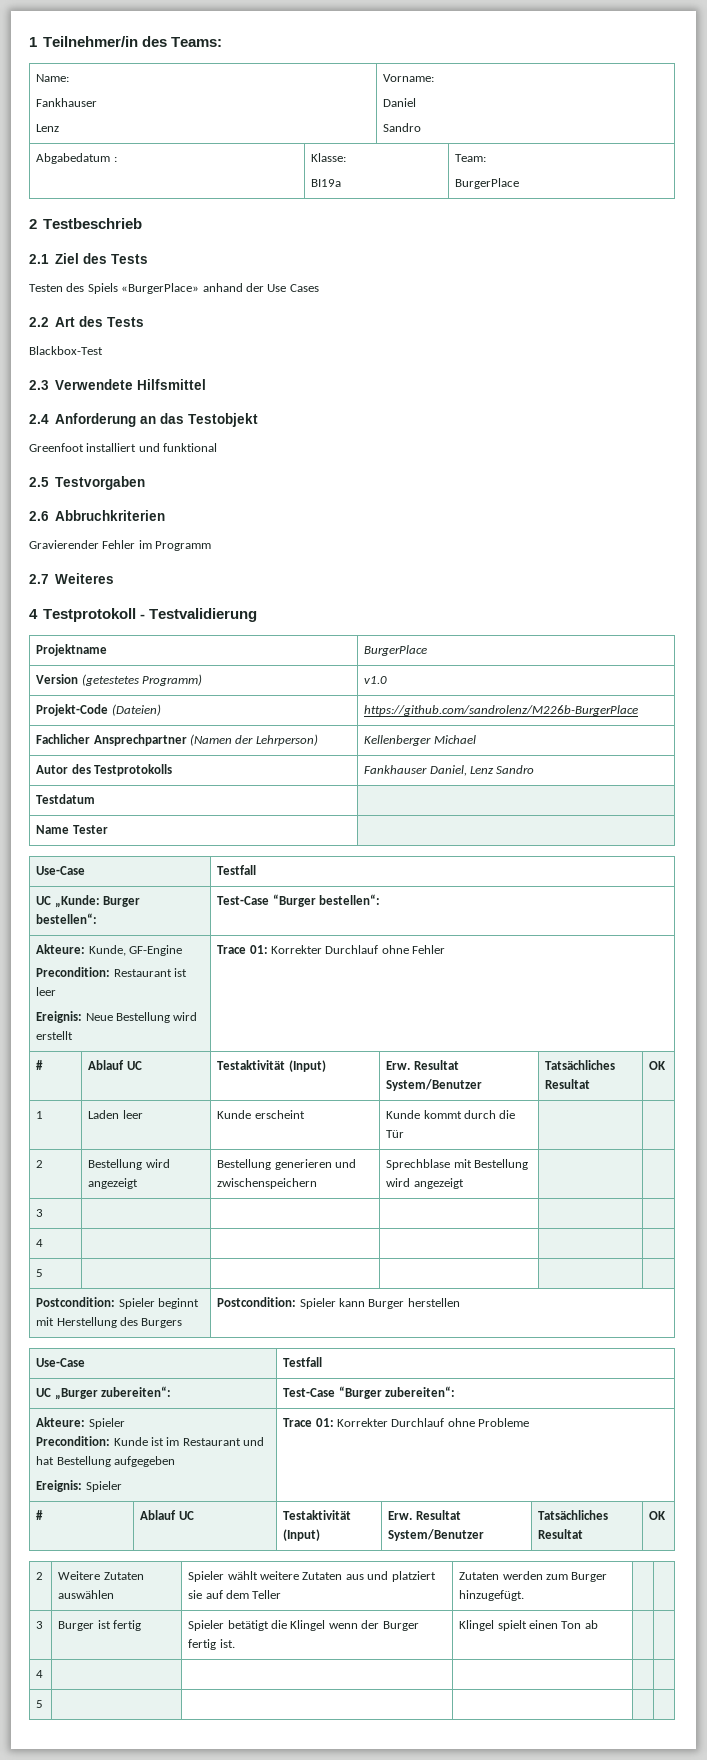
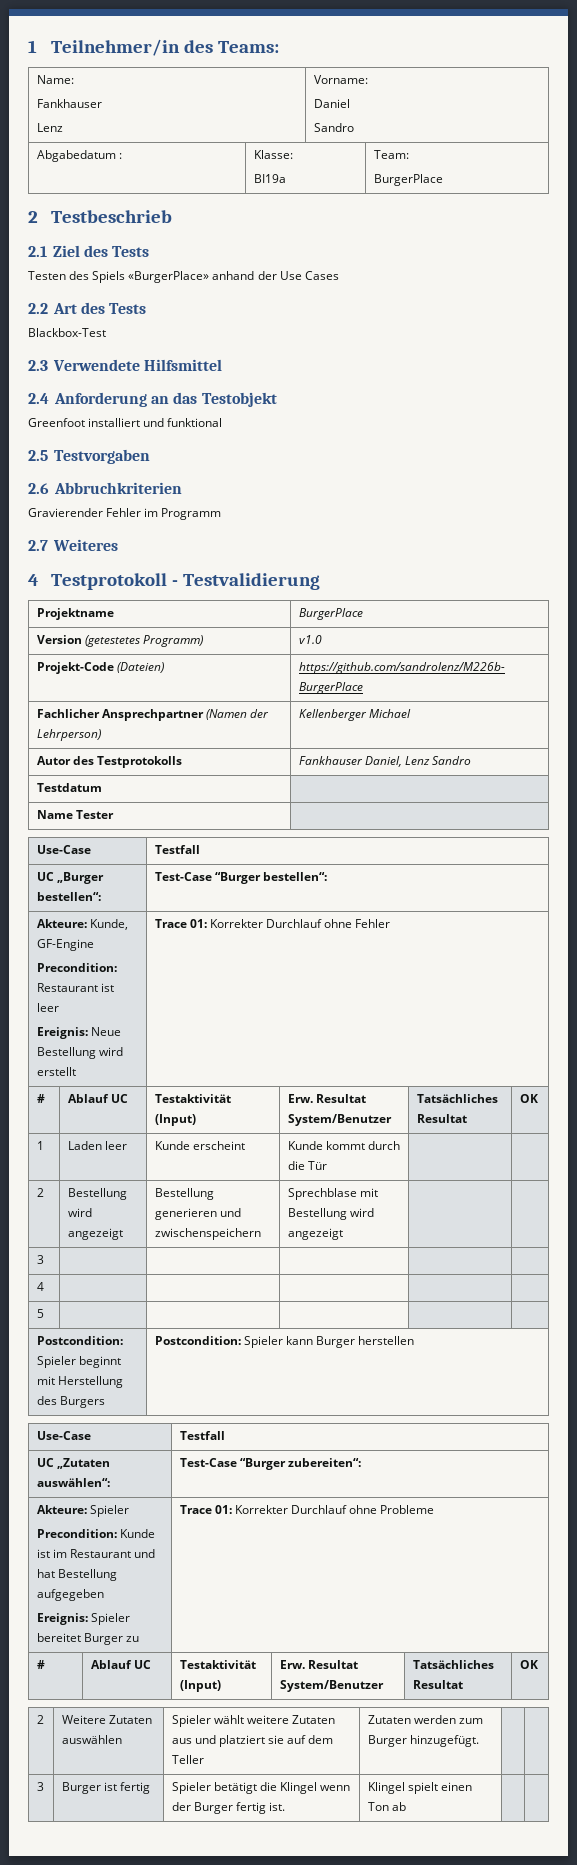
- UC „Kunde: Burger bestellen“: | Test-Case “Burger bestellen“:
+ UC „Burger bestellen“: | Test-Case “Burger bestellen“:
- UC „Burger zubereiten“: | Test-Case “Burger zubereiten“:
+ UC „Zutaten auswählen“: | Test-Case “Burger zubereiten“:
  Akteure: Spieler
  Precondition: Kunde ist im Restaurant und hat Bestellung aufgegeben
- Ereignis: Spieler | Trace 01: Korrekter Durchlauf ohne Probleme
+ Ereignis: Spieler bereitet Burger zu | Trace 01: Korrekter Durchlauf ohne Probleme
  3 | Burger ist fertig | Spieler betätigt die Klingel wenn der Burger fertig ist. | Klingel spielt einen Ton ab | |
- 4 | | | | |
- 5 | | | | |

